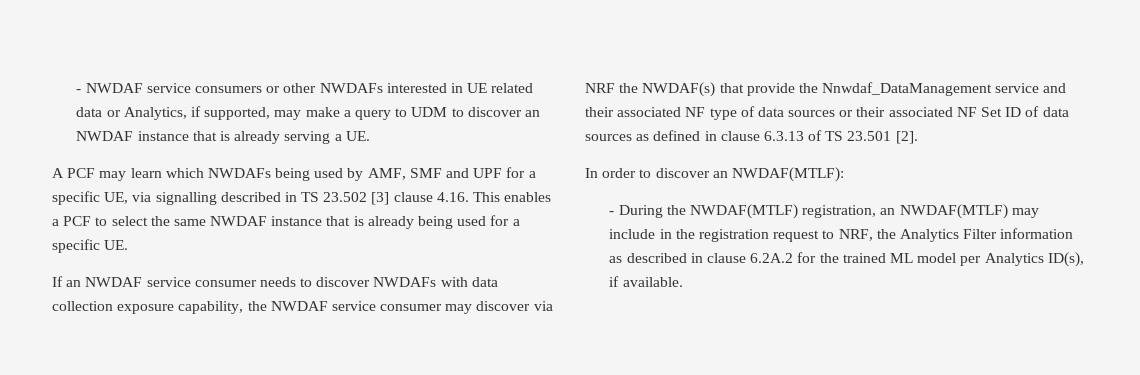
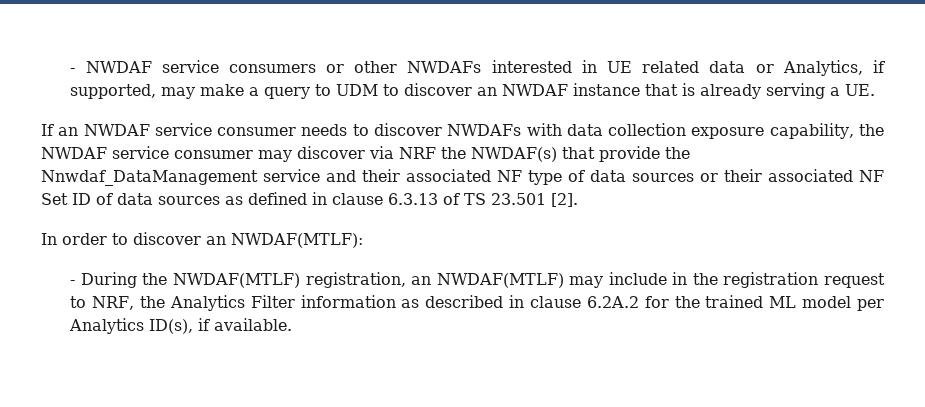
- A PCF may learn which NWDAFs being used by AMF, SMF and UPF for a specific UE, via signalling described in TS 23.502 [3] clause 4.16. This enables a PCF to select the same NWDAF instance that is already being used for a specific UE.

